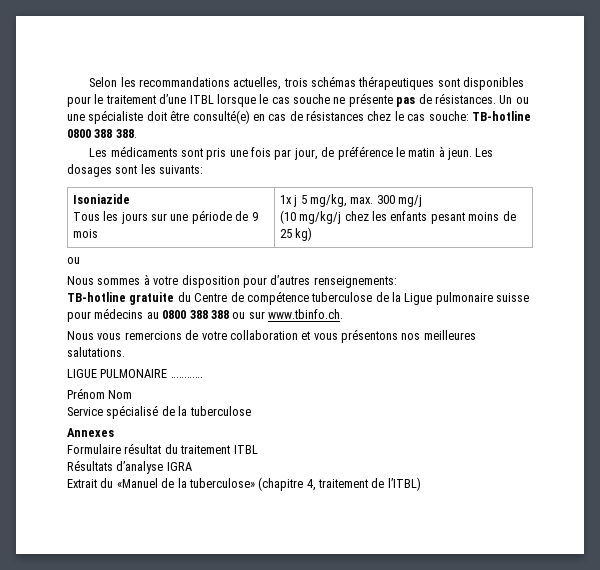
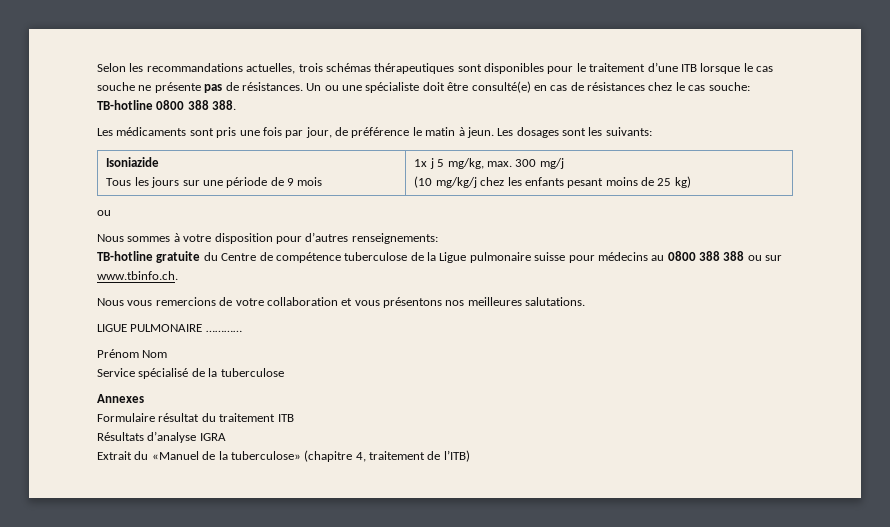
- Selon les recommandations actuelles, trois schémas thérapeutiques sont disponibles pour le traitement d’une ITBL lorsque le cas souche ne présente pas de résistances.
+ Selon les recommandations actuelles, trois schémas thérapeutiques sont disponibles pour le traitement d’une ITB lorsque le cas souche ne présente pas de résistances.
- Formulaire résultat du traitement ITBL
+ Formulaire résultat du traitement ITB
- Extrait du «Manuel de la tuberculose» (chapitre 4, traitement de l’ITBL)
+ Extrait du «Manuel de la tuberculose» (chapitre 4, traitement de l’ITB)

